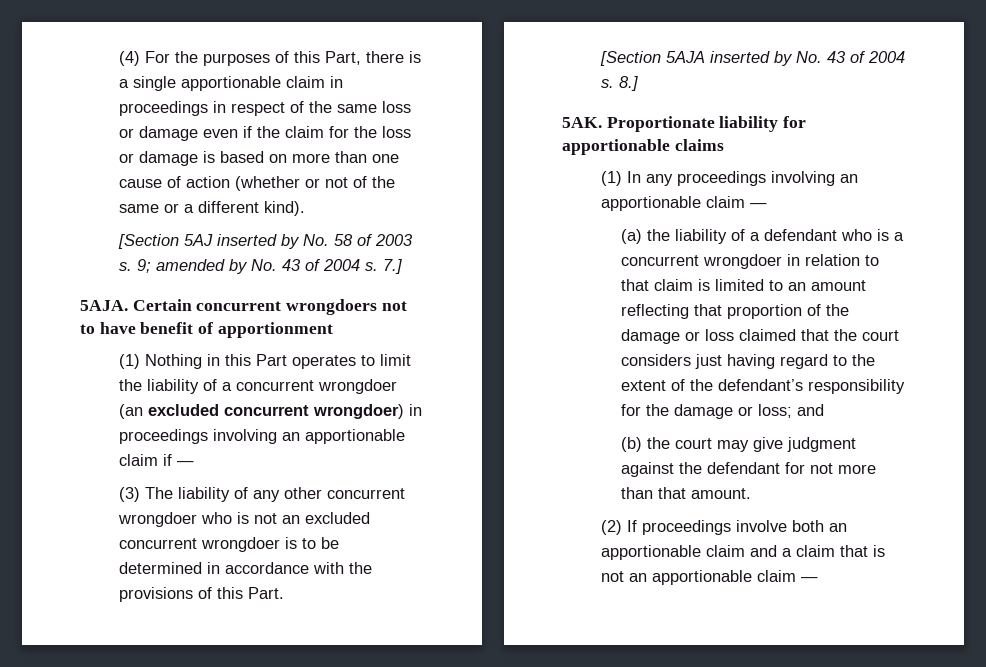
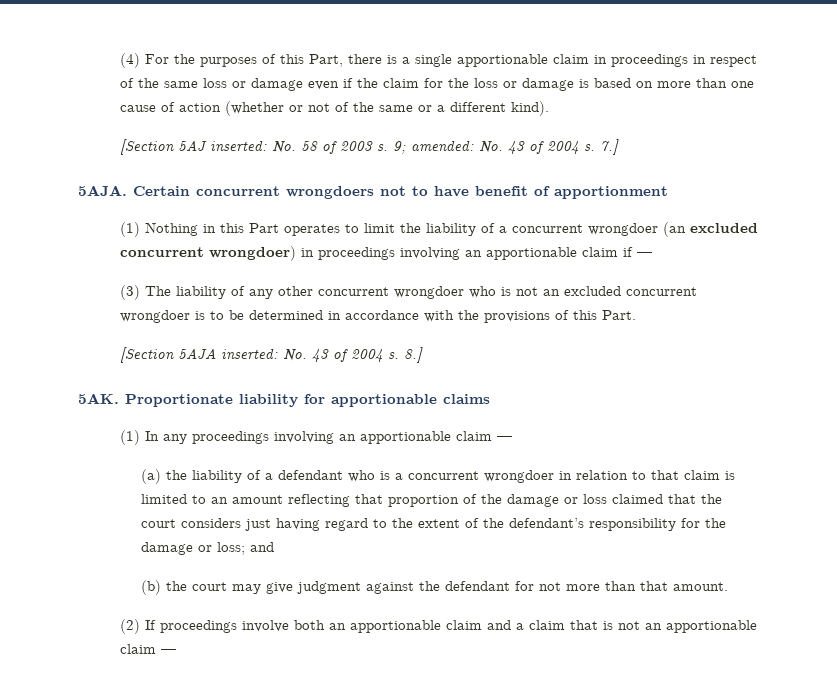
- [Section 5AJ inserted by No. 58 of 2003 s.
+ [Section 5AJ inserted: No. 58 of 2003 s.
- 9; amended by No. 43 of 2004 s.
+ 9; amended: No. 43 of 2004 s.
- [Section 5AJA inserted by No. 43 of 2004 s.
+ [Section 5AJA inserted: No. 43 of 2004 s.

